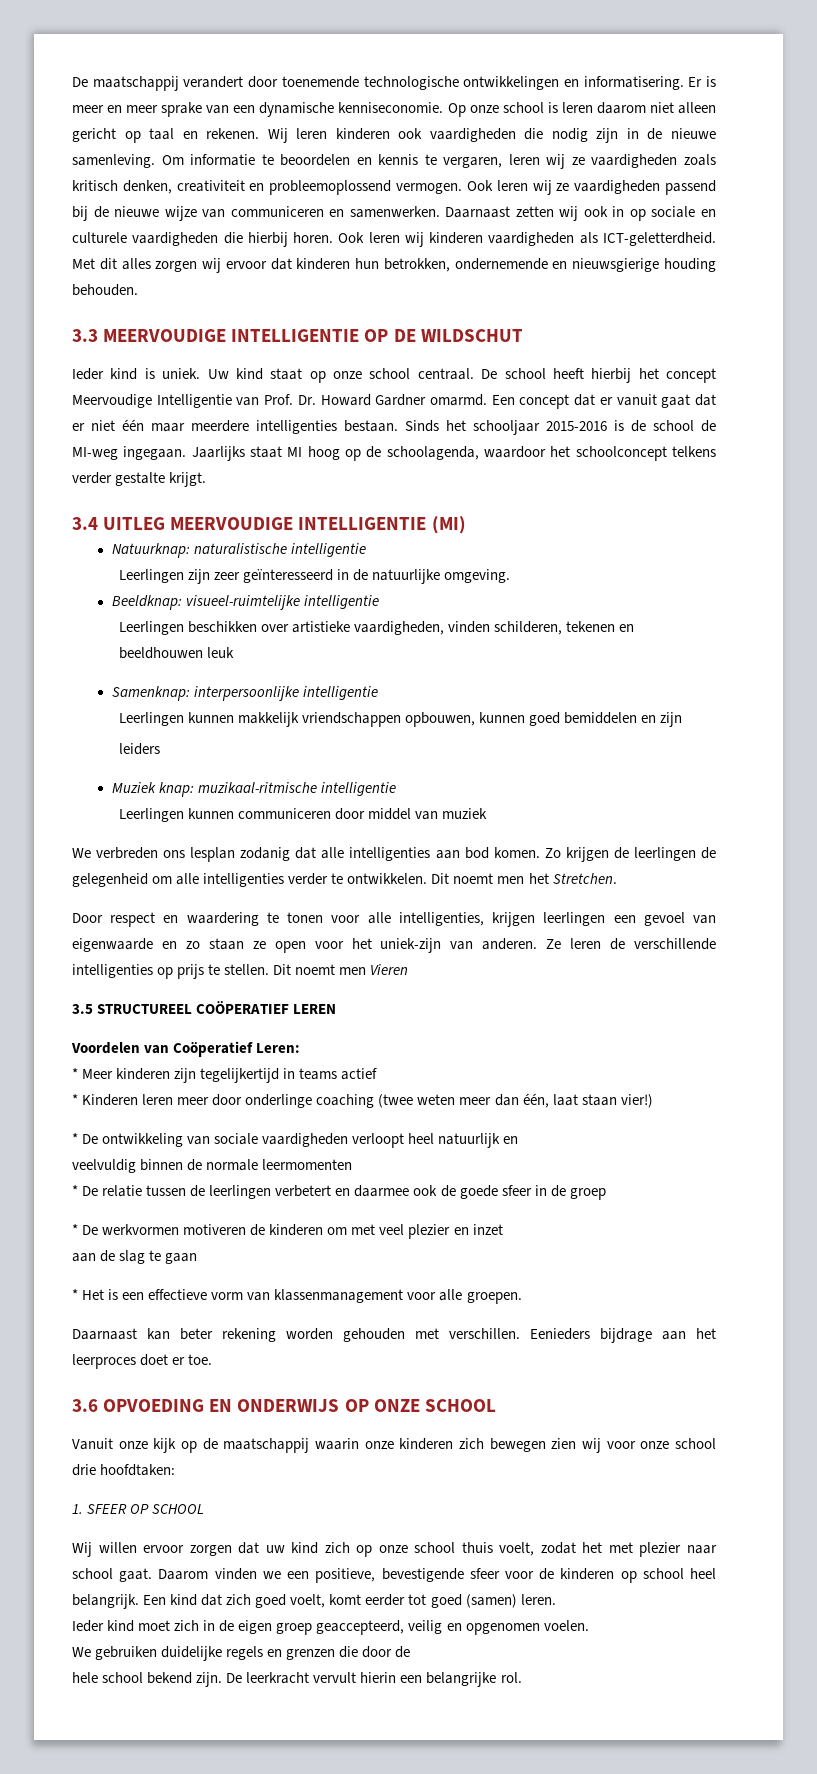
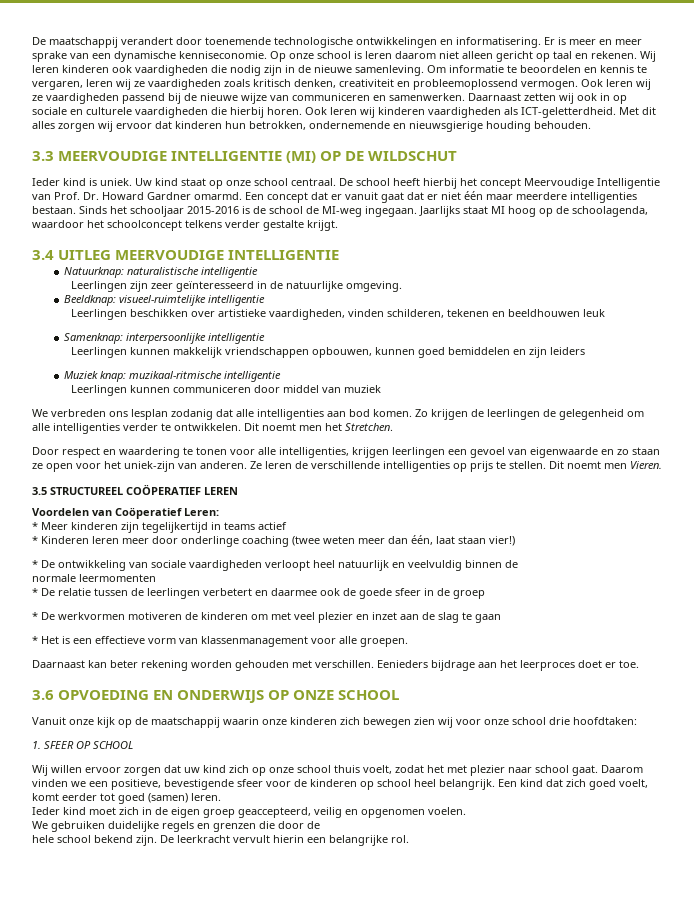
- 3.3 MEERVOUDIGE INTELLIGENTIE OP DE WILDSCHUT
+ 3.3 MEERVOUDIGE INTELLIGENTIE (MI) OP DE WILDSCHUT
- 3.4 UITLEG MEERVOUDIGE INTELLIGENTIE (MI)
+ 3.4 UITLEG MEERVOUDIGE INTELLIGENTIE
- Leerlingen kunnen makkelijk vriendschappen opbouwen, kunnen goed bemiddelen en zijn
- leiders
+ Leerlingen kunnen makkelijk vriendschappen opbouwen, kunnen goed bemiddelen en zijn leiders
- Dit noemt men Vieren
+ Dit noemt men Vieren.
- * De ontwikkeling van sociale vaardigheden verloopt heel natuurlijk en
- veelvuldig binnen de normale leermomenten
+ * De ontwikkeling van sociale vaardigheden verloopt heel natuurlijk en veelvuldig binnen de
+ normale leermomenten
- * De werkvormen motiveren de kinderen om met veel plezier en inzet
- aan de slag te gaan
+ * De werkvormen motiveren de kinderen om met veel plezier en inzet aan de slag te gaan

